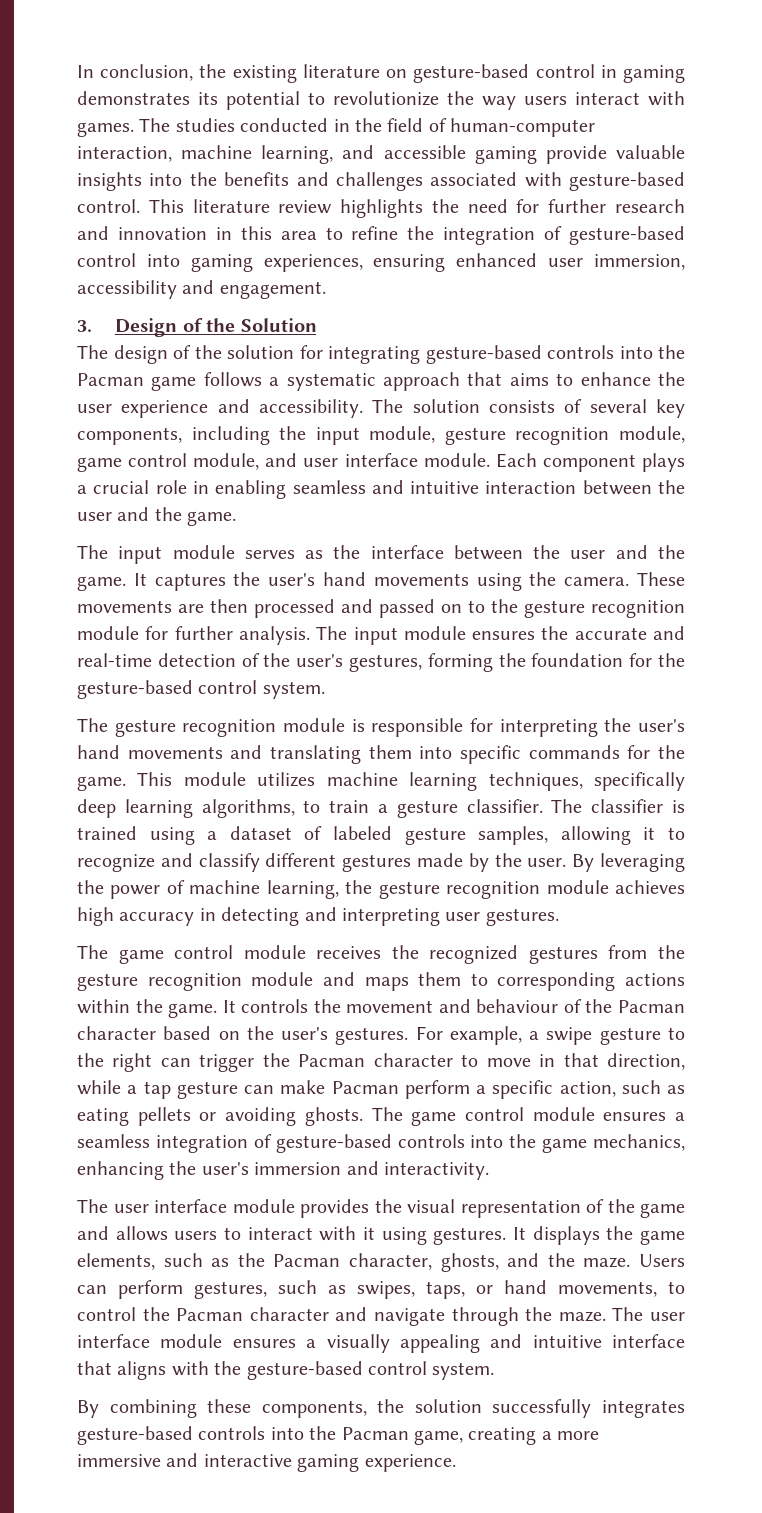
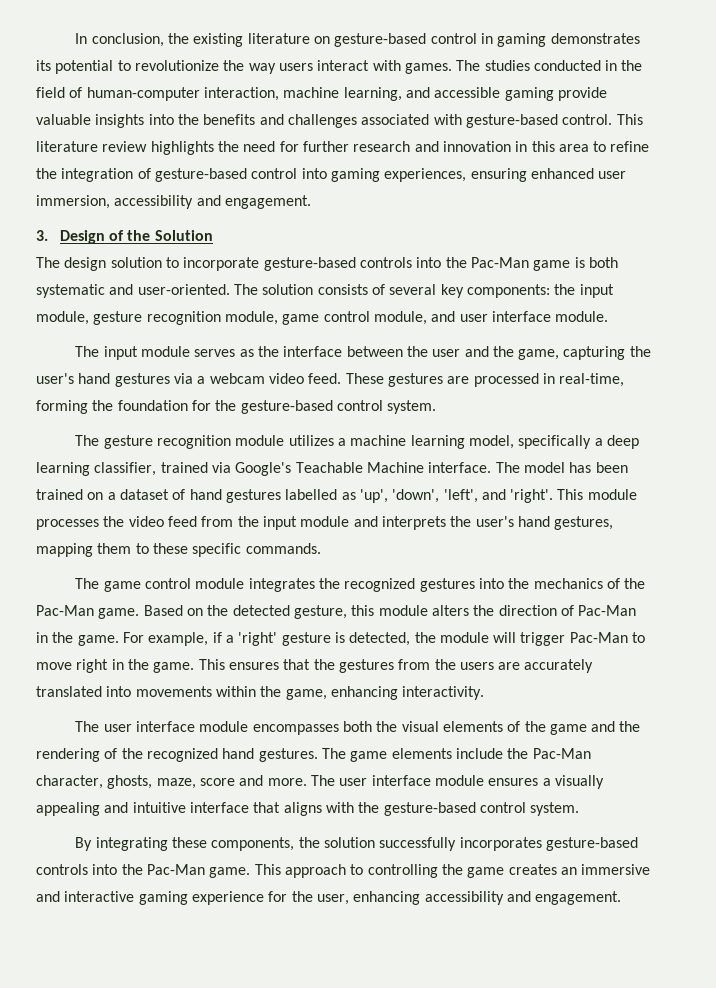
- The design of the solution for integrating gesture-based controls into the Pacman game follows a systematic approach that aims to enhance the user experience and accessibility.
+ The design solution to incorporate gesture-based controls into the Pac-Man game is both systematic and user-oriented.
- The solution consists of several key components, including the input module, gesture recognition module, game control module, and user interface module. Each component plays a crucial role in enabling seamless and intuitive interaction between the user and the game.
+ The solution consists of several key components: the input module, gesture recognition module, game control module, and user interface module.
- The input module serves as the interface between the user and the game. It captures the user's hand movements using the camera. These movements are then processed and passed on to the gesture recognition module for further analysis. The input module ensures the accurate and real-time detection of the user's gestures, forming the foundation for the gesture-based control system.
+ The input module serves as the interface between the user and the game, capturing the user's hand gestures via a webcam video feed. These gestures are processed in real-time, forming the foundation for the gesture-based control system.
- The gesture recognition module is responsible for interpreting the user's hand movements and translating them into specific commands for the game. This module utilizes machine learning techniques, specifically deep learning algorithms, to train a gesture classifier. The classifier is trained using a dataset of labeled gesture samples, allowing it to recognize and classify different gestures made by the user. By leveraging the power of machine learning, the gesture recognition module achieves high accuracy in detecting and interpreting user gestures.
- The game control module receives the recognized gestures from the gesture recognition module and maps them to corresponding actions within the game. It controls the movement and behaviour of the Pacman character based on the user's gestures. For example, a swipe gesture to the right can trigger the Pacman character to move in that direction, while a tap gesture can make Pacman perform a specific action, such as eating pellets or avoiding ghosts. The game control module ensures a seamless integration of gesture-based controls into the game mechanics, enhancing the user's immersion and interactivity.
+ The gesture recognition module utilizes a machine learning model, specifically a deep learning classifier, trained via Google's Teachable Machine interface. The model has been trained on a dataset of hand gestures labelled as 'up', 'down', 'left', and 'right'. This module processes the video feed from the input module and interprets the user's hand gestures, mapping them to these specific commands.
+ The game control module integrates the recognized gestures into the mechanics of the Pac-Man game. Based on the detected gesture, this module alters the direction of Pac-Man in the game. For example, if a 'right' gesture is detected, the module will trigger Pac-Man to move right in the game. This ensures that the gestures from the users are accurately translated into movements within the game, enhancing interactivity.
- The user interface module provides the visual representation of the game and allows users to interact with it using gestures. It displays the game elements, such as the Pacman character, ghosts, and the maze. Users can perform gestures, such as swipes, taps, or hand movements, to control the Pacman character and navigate through the maze.
+ The user interface module encompasses both the visual elements of the game and the rendering of the recognized hand gestures. The game elements include the Pac-Man character, ghosts, maze, score and more.
- By combining these components, the solution successfully integrates gesture-based controls into the Pacman game, creating a more immersive and interactive gaming experience.
+ By integrating these components, the solution successfully incorporates gesture-based controls into the Pac-Man game. This approach to controlling the game creates an immersive and interactive gaming experience for the user, enhancing accessibility and engagement.

